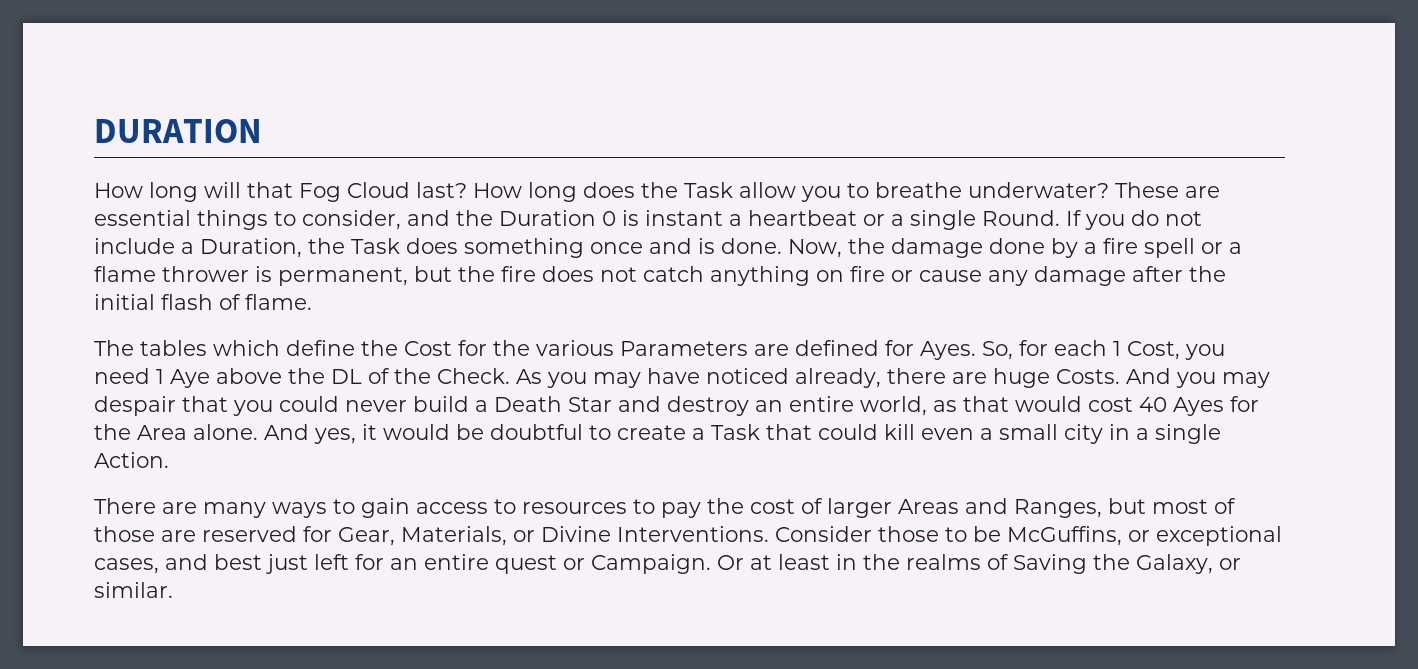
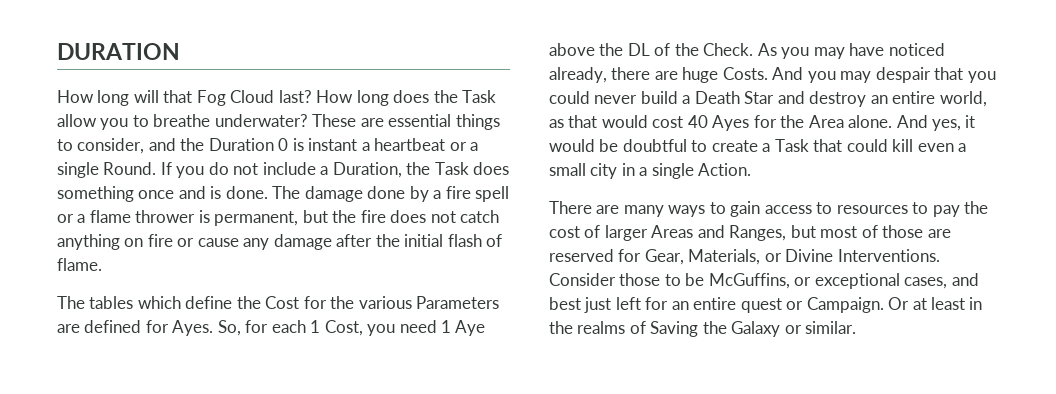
- Now, the damage done by a fire spell or a flame thrower is permanent, but the fire does not catch anything on fire or cause any damage after the initial flash of flame.
+ The damage done by a fire spell or a flame thrower is permanent, but the fire does not catch anything on fire or cause any damage after the initial flash of flame.
- Or at least in the realms of Saving the Galaxy, or similar.
+ Or at least in the realms of Saving the Galaxy or similar.

